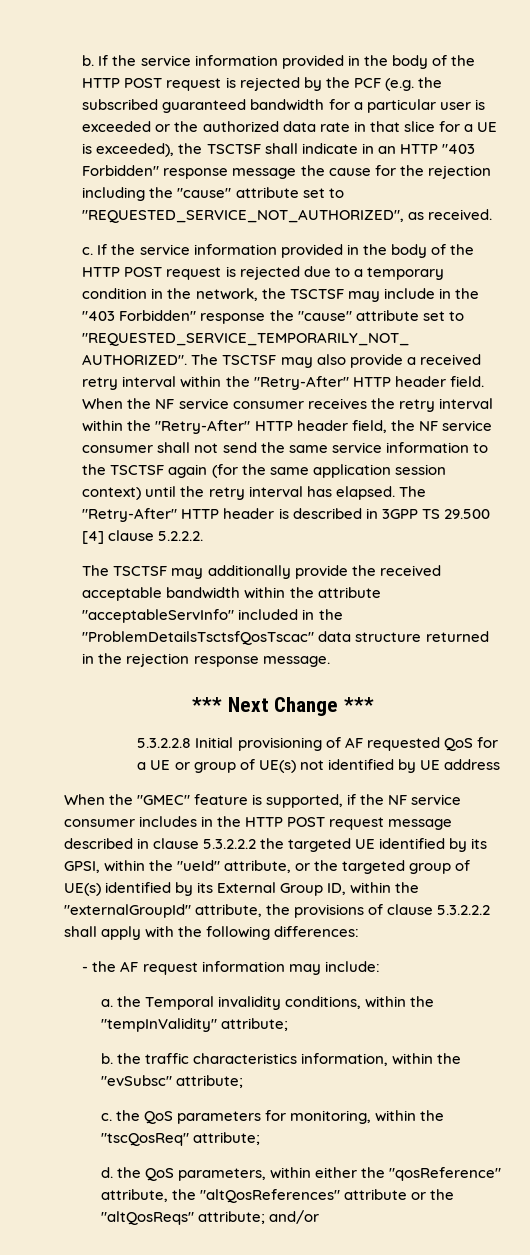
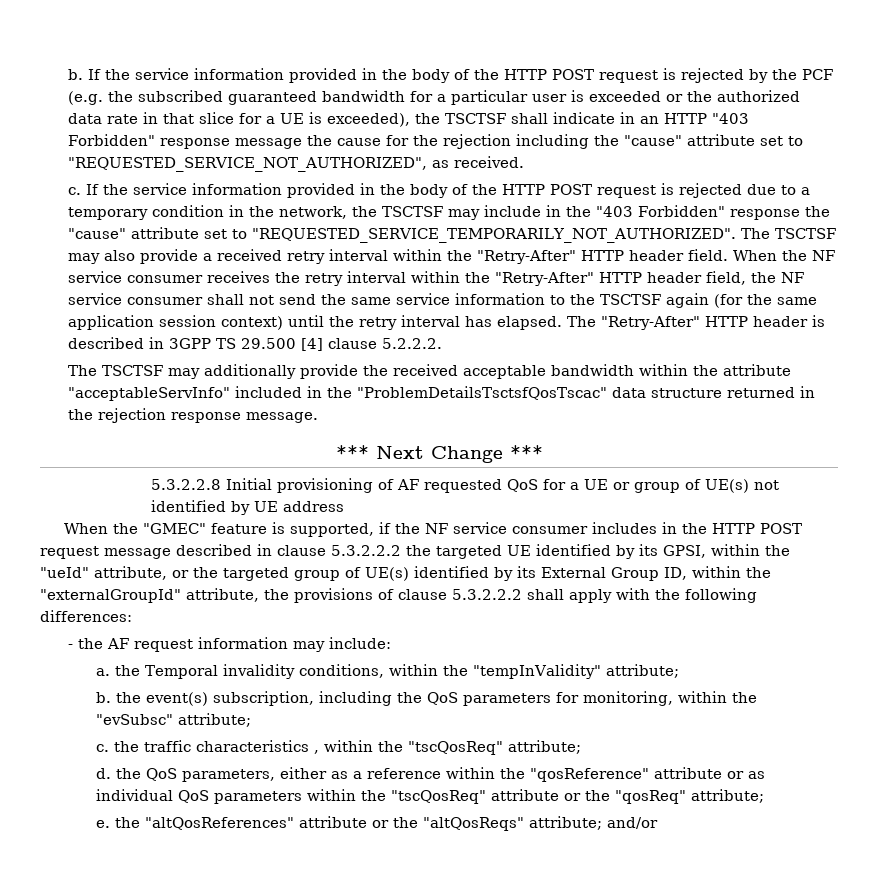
- b. the traffic characteristics information, within the "evSubsc" attribute;
+ b. the event(s) subscription, including the QoS parameters for monitoring, within the "evSubsc" attribute;
- c. the QoS parameters for monitoring, within the "tscQosReq" attribute;
+ c. the traffic characteristics , within the "tscQosReq" attribute;
- d. the QoS parameters, within either the "qosReference" attribute, the "altQosReferences" attribute or the "altQosReqs" attribute; and/or
+ d. the QoS parameters, either as a reference within the "qosReference" attribute or as individual QoS parameters within the "tscQosReq" attribute or the "qosReq" attribute;
+ e. the "altQosReferences" attribute or the "altQosReqs" attribute; and/or

